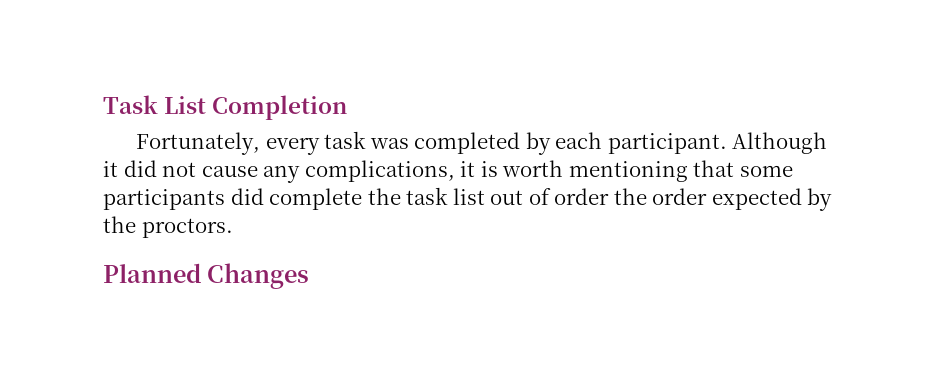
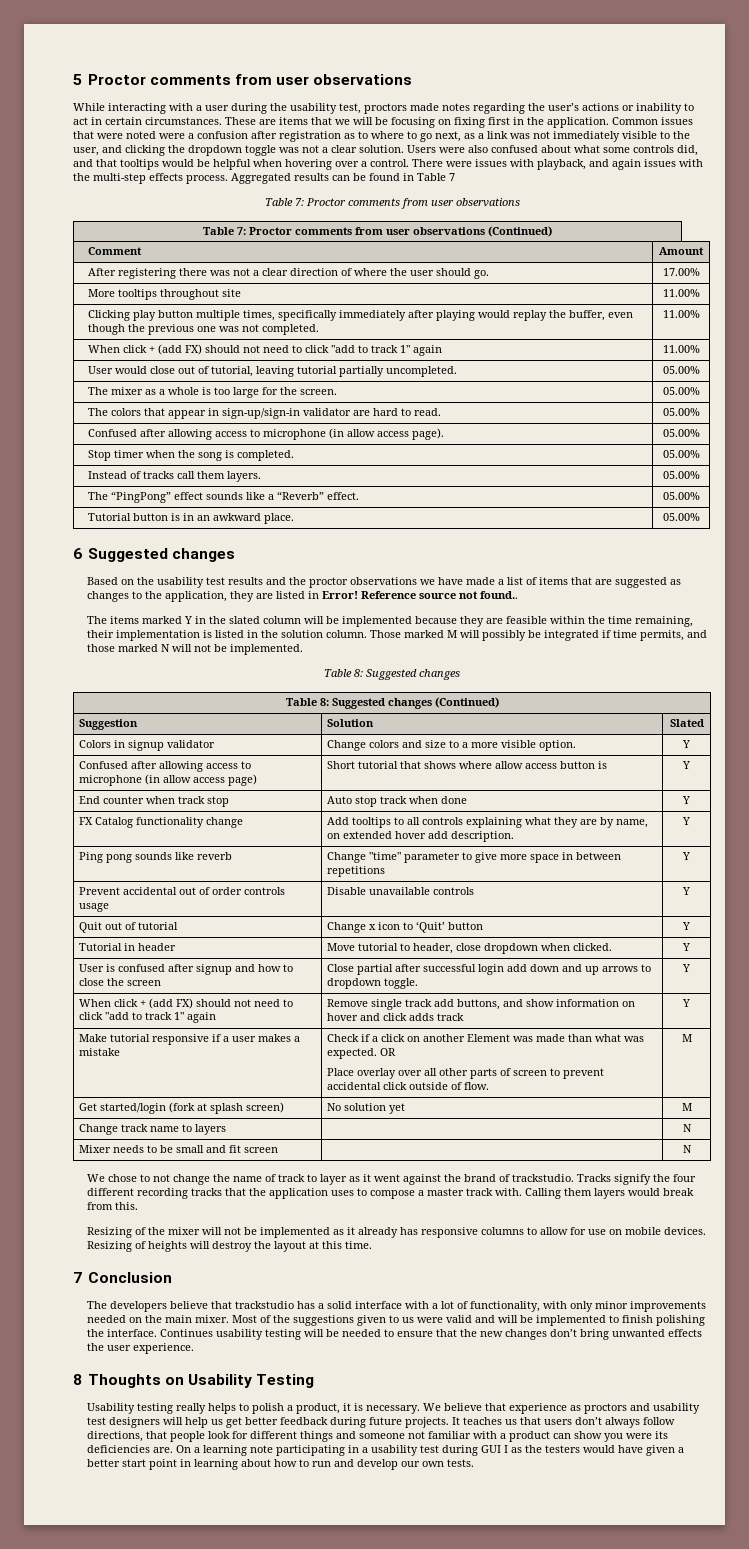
- Task List Completion
- Fortunately, every task was completed by each participant. Although it did not cause any complications, it is worth mentioning that some participants did complete the task list out of order the order expected by the proctors.
- Planned Changes
+ 5 Proctor comments from user observations
+ While interacting with a user during the usability test, proctors made notes regarding the user’s actions or inability to act in certain circumstances. These are items that we will be focusing on fixing first in the application. Common issues that were noted were a confusion after registration as to where to go next, as a link was not immediately visible to the user, and clicking the dropdown toggle was not a clear solution. Users were also confused about what some controls did, and that tooltips would be helpful when hovering over a control. There were issues with playback, and again issues with the multi-step effects process. Aggregated results can be found in Table 7
+ Table 7: Proctor comments from user observations
+ Table 7: Proctor comments from user observations (Continued)
+ Comment | Amount
+ After registering there was not a clear direction of where the user should go. | 17.00%
+ More tooltips throughout site | 11.00%
+ Clicking play button multiple times, specifically immediately after playing would replay the buffer, even though the previous one was not completed. | 11.00%
+ When click + (add FX) should not need to click "add to track 1" again | 11.00%
+ User would close out of tutorial, leaving tutorial partially uncompleted. | 05.00%
+ The mixer as a whole is too large for the screen. | 05.00%
+ The colors that appear in sign-up/sign-in validator are hard to read. | 05.00%
+ Confused after allowing access to microphone (in allow access page). | 05.00%
+ Stop timer when the song is completed. | 05.00%
+ Instead of tracks call them layers. | 05.00%
+ The “PingPong” effect sounds like a “Reverb” effect. | 05.00%
+ Tutorial button is in an awkward place. | 05.00%
+ 6 Suggested changes
+ Based on the usability test results and the proctor observations we have made a list of items that are suggested as changes to the application, they are listed in Error! Reference source not found..
+ The items marked Y in the slated column will be implemented because they are feasible within the time remaining, their implementation is listed in the solution column. Those marked M will possibly be integrated if time permits, and those marked N will not be implemented.
+ Table 8: Suggested changes
+ Table 8: Suggested changes (Continued)
+ Suggestion | Solution | Slated
+ Colors in signup validator | Change colors and size to a more visible option. | Y
+ Confused after allowing access to microphone (in allow access page) | Short tutorial that shows where allow access button is | Y
+ End counter when track stop | Auto stop track when done | Y
+ FX Catalog functionality change | Add tooltips to all controls explaining what they are by name, on extended hover add description. | Y
+ Ping pong sounds like reverb | Change "time" parameter to give more space in between repetitions | Y
+ Prevent accidental out of order controls usage | Disable unavailable controls | Y
+ Quit out of tutorial | Change x icon to ‘Quit’ button | Y
+ Tutorial in header | Move tutorial to header, close dropdown when clicked. | Y
+ User is confused after signup and how to close the screen | Close partial after successful login add down and up arrows to dropdown toggle. | Y
+ When click + (add FX) should not need to click "add to track 1" again | Remove single track add buttons, and show information on hover and click adds track | Y
+ Make tutorial responsive if a user makes a mistake | Check if a click on another Element was made than what was expected. OR
+ Place overlay over all other parts of screen to prevent accidental click outside of flow. | M
+ Get started/login (fork at splash screen) | No solution yet | M
+ Change track name to layers | | N
+ Mixer needs to be small and fit screen | | N
+ We chose to not change the name of track to layer as it went against the brand of trackstudio. Tracks signify the four different recording tracks that the application uses to compose a master track with. Calling them layers would break from this.
+ Resizing of the mixer will not be implemented as it already has responsive columns to allow for use on mobile devices. Resizing of heights will destroy the layout at this time.
+ 7 Conclusion
+ The developers believe that trackstudio has a solid interface with a lot of functionality, with only minor improvements needed on the main mixer. Most of the suggestions given to us were valid and will be implemented to finish polishing the interface. Continues usability testing will be needed to ensure that the new changes don’t bring unwanted effects the user experience.
+ 8 Thoughts on Usability Testing
+ Usability testing really helps to polish a product, it is necessary. We believe that experience as proctors and usability test designers will help us get better feedback during future projects. It teaches us that users don’t always follow directions, that people look for different things and someone not familiar with a product can show you were its deficiencies are. On a learning note participating in a usability test during GUI I as the testers would have given a better start point in learning about how to run and develop our own tests.

